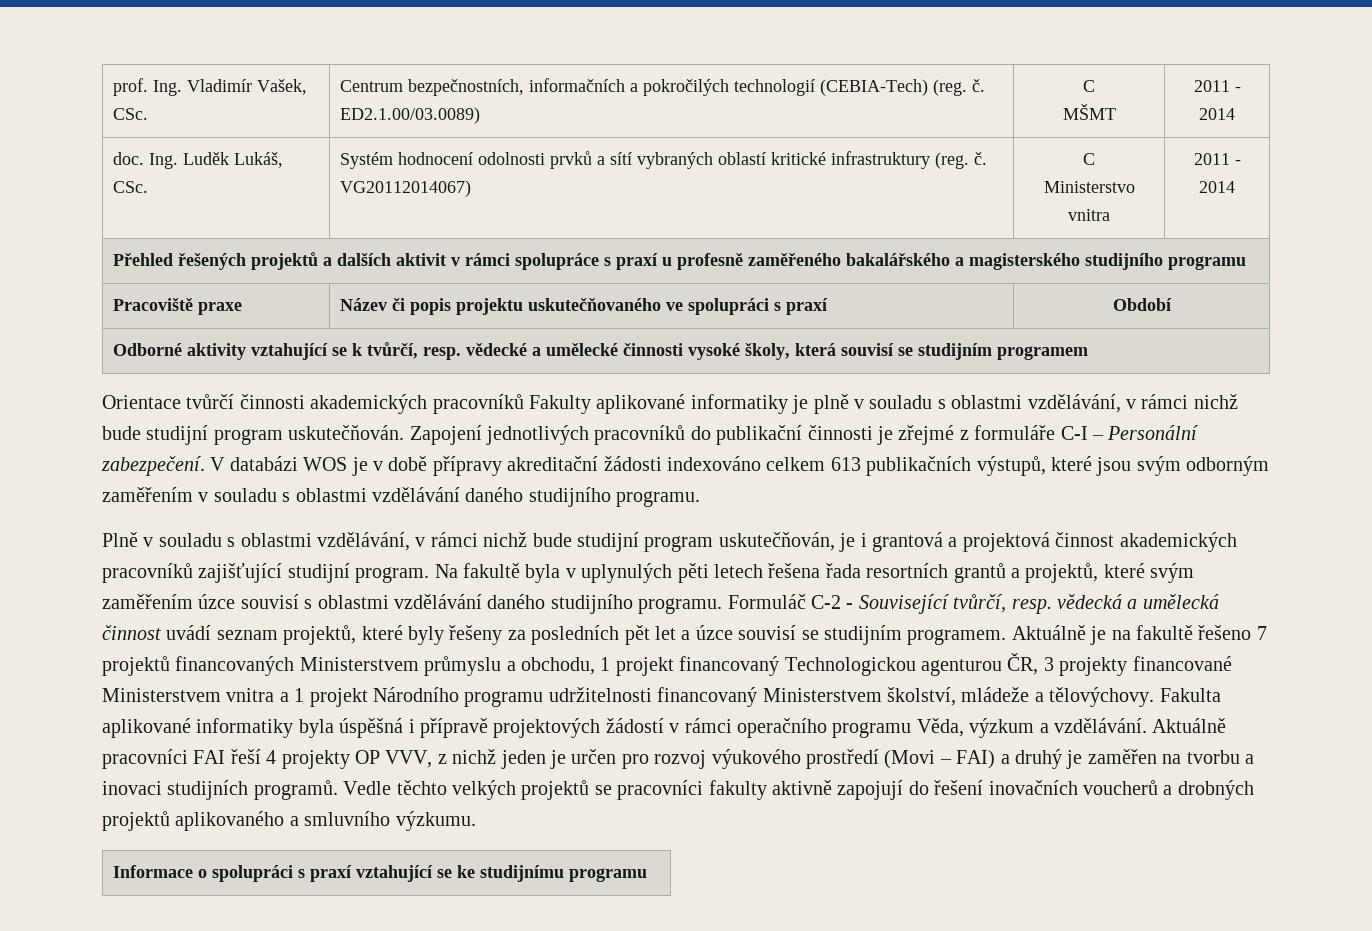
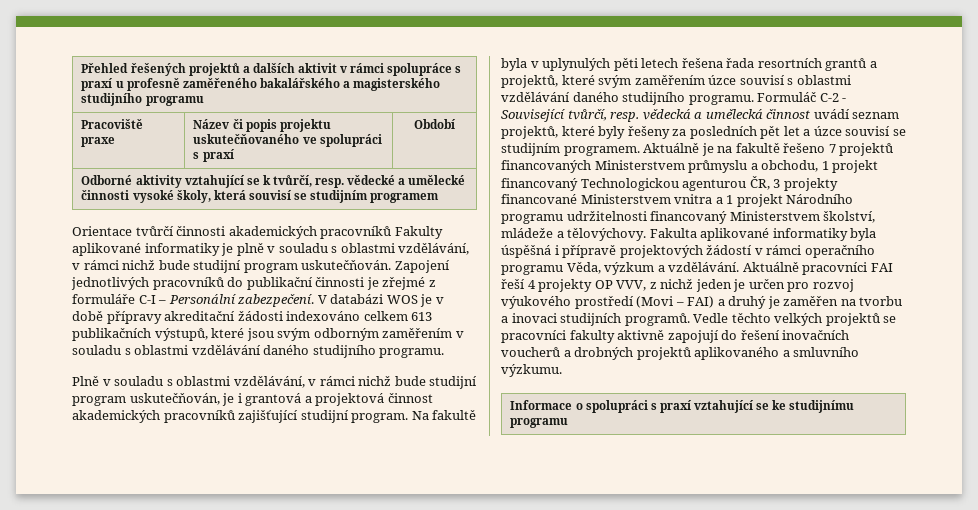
- prof. Ing. Vladimír Vašek, CSc. | Centrum bezpečnostních, informačních a pokročilých technologií (CEBIA-Tech) (reg. č. ED2.1.00/03.0089) | C
- MŠMT | 2011 - 2014
- doc. Ing. Luděk Lukáš, CSc. | Systém hodnocení odolnosti prvků a sítí vybraných oblastí kritické infrastruktury (reg. č. VG20112014067) | C
- Ministerstvo vnitra | 2011 - 2014

